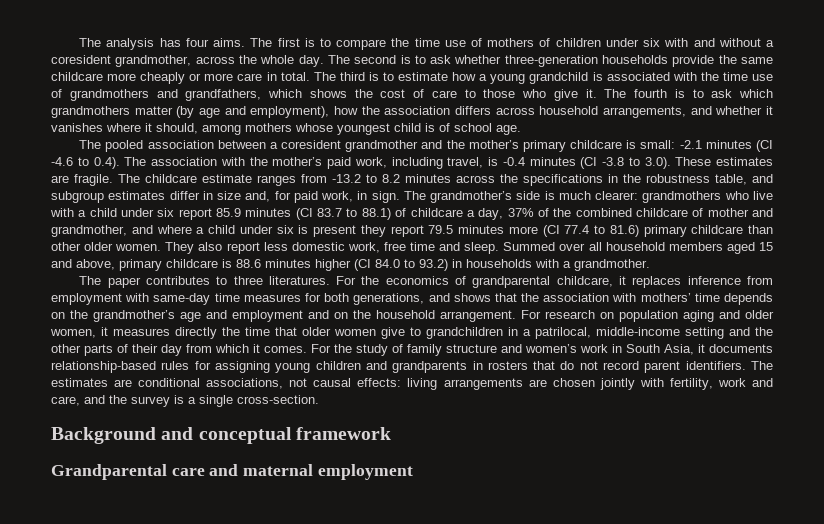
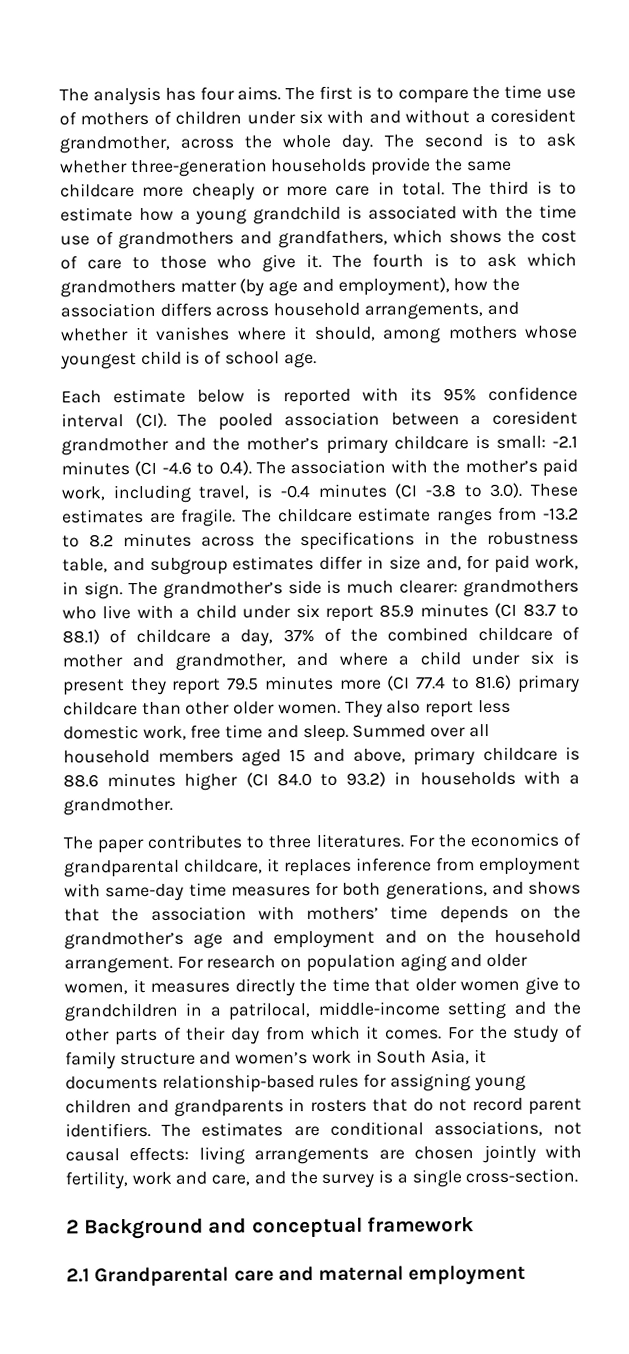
- The pooled association between a coresident grandmother and the mother’s primary childcare is small: -2.1 minutes (CI -4.6 to 0.4). The association with the mother’s paid work, including travel, is -0.4 minutes (CI -3.8 to 3.0). These estimates are fragile.
+ Each estimate below is reported with its 95% confidence interval (CI). The pooled association between a coresident grandmother and the mother’s primary childcare is small: -2.1 minutes (CI -4.6 to 0.4). The association with the mother’s paid work, including travel, is -0.4 minutes (CI -3.8 to 3.0). These estimates are fragile.
- Background and conceptual framework
+ 2 Background and conceptual framework
- Grandparental care and maternal employment
+ 2.1 Grandparental care and maternal employment

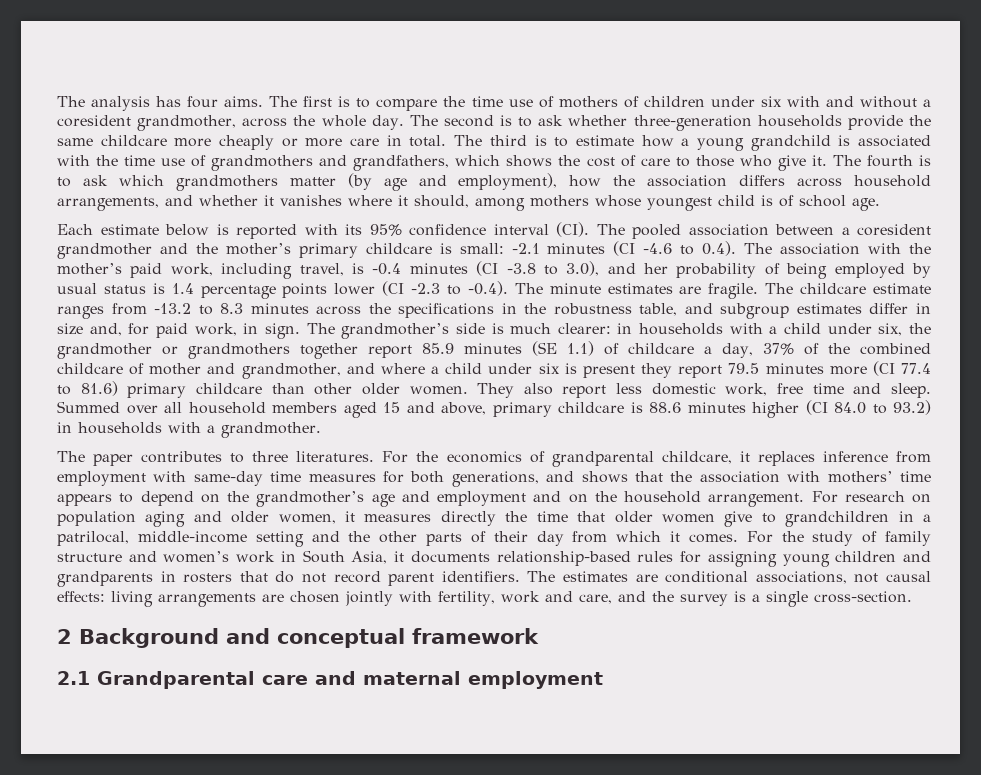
- Each estimate below is reported with its 95% confidence interval (CI). The pooled association between a coresident grandmother and the mother’s primary childcare is small: -2.1 minutes (CI -4.6 to 0.4). The association with the mother’s paid work, including travel, is -0.4 minutes (CI -3.8 to 3.0). These estimates are fragile.
+ Each estimate below is reported with its 95% confidence interval (CI). The pooled association between a coresident grandmother and the mother’s primary childcare is small: -2.1 minutes (CI -4.6 to 0.4). The association with the mother’s paid work, including travel, is -0.4 minutes (CI -3.8 to 3.0), and her probability of being employed by usual status is 1.4 percentage points lower (CI -2.3 to -0.4). The minute estimates are fragile.
- The childcare estimate ranges from -13.2 to 8.2 minutes across the specifications in the robustness table, and subgroup estimates differ in size and, for paid work, in sign.
+ The childcare estimate ranges from -13.2 to 8.3 minutes across the specifications in the robustness table, and subgroup estimates differ in size and, for paid work, in sign.
- The grandmother’s side is much clearer: grandmothers who live with a child under six report 85.9 minutes (CI 83.7 to 88.1) of childcare a day, 37% of the combined childcare of mother and grandmother, and where a child under six is present they report 79.5 minutes more (CI 77.4 to 81.6) primary childcare than other older women.
+ The grandmother’s side is much clearer: in households with a child under six, the grandmother or grandmothers together report 85.9 minutes (SE 1.1) of childcare a day, 37% of the combined childcare of mother and grandmother, and where a child under six is present they report 79.5 minutes more (CI 77.4 to 81.6) primary childcare than other older women.
- For the economics of grandparental childcare, it replaces inference from employment with same-day time measures for both generations, and shows that the association with mothers’ time depends on the grandmother’s age and employment and on the household arrangement.
+ For the economics of grandparental childcare, it replaces inference from employment with same-day time measures for both generations, and shows that the association with mothers’ time appears to depend on the grandmother’s age and employment and on the household arrangement.

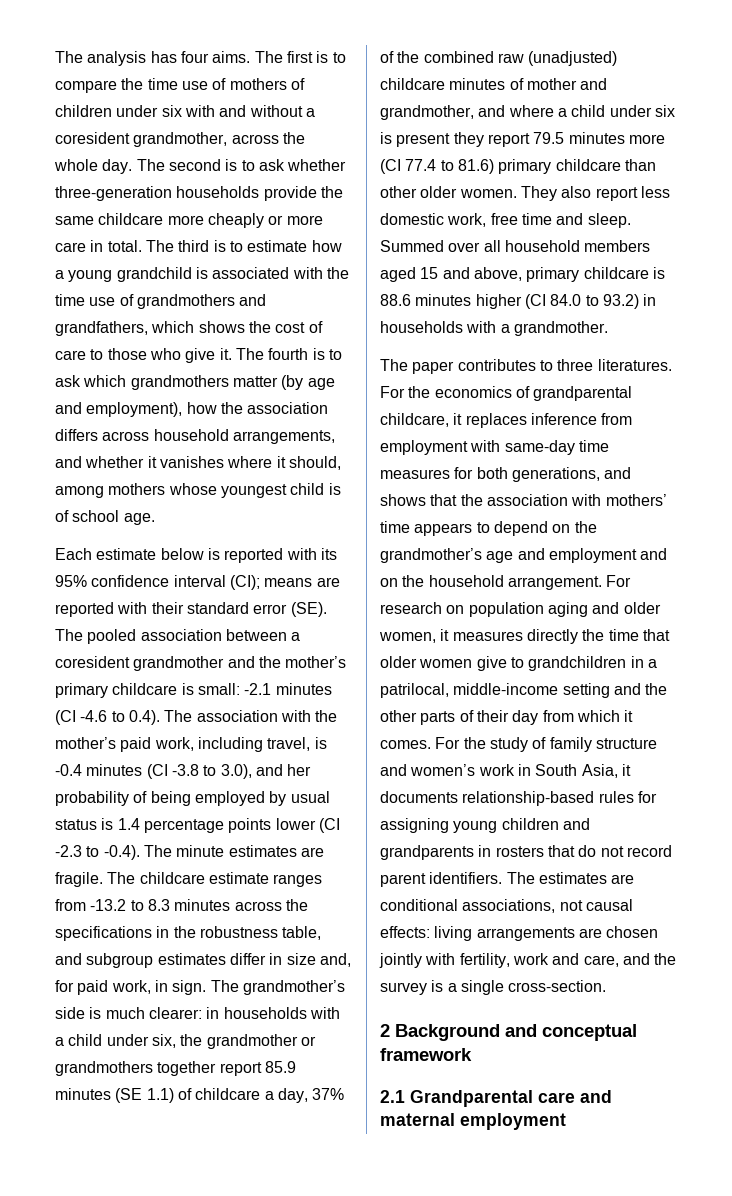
- Each estimate below is reported with its 95% confidence interval (CI). The pooled association between a coresident grandmother and the mother’s primary childcare is small:
+ Each estimate below is reported with its 95% confidence interval (CI); means are reported with their standard error (SE). The pooled association between a coresident grandmother and the mother’s primary childcare is small:
- The grandmother’s side is much clearer: in households with a child under six, the grandmother or grandmothers together report 85.9 minutes (SE 1.1) of childcare a day, 37% of the combined childcare of mother and grandmother, and where a child under six is present they report 79.5 minutes more (CI 77.4 to 81.6) primary childcare than other older women.
+ The grandmother’s side is much clearer: in households with a child under six, the grandmother or grandmothers together report 85.9 minutes (SE 1.1) of childcare a day, 37% of the combined raw (unadjusted) childcare minutes of mother and grandmother, and where a child under six is present they report 79.5 minutes more (CI 77.4 to 81.6) primary childcare than other older women.

